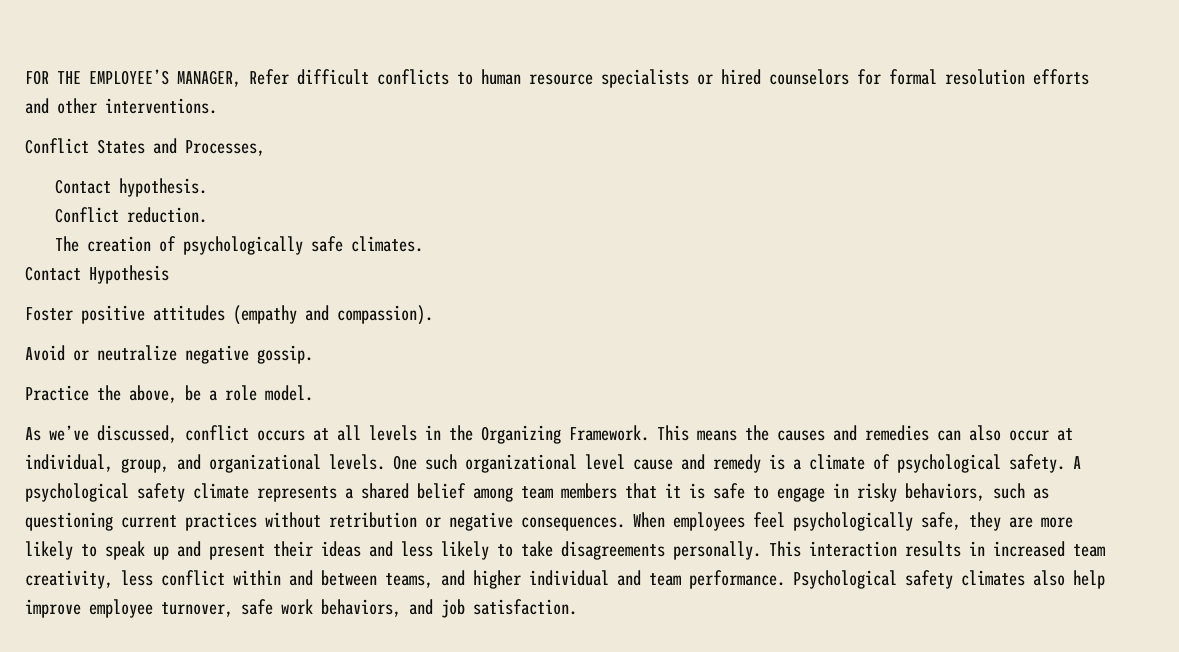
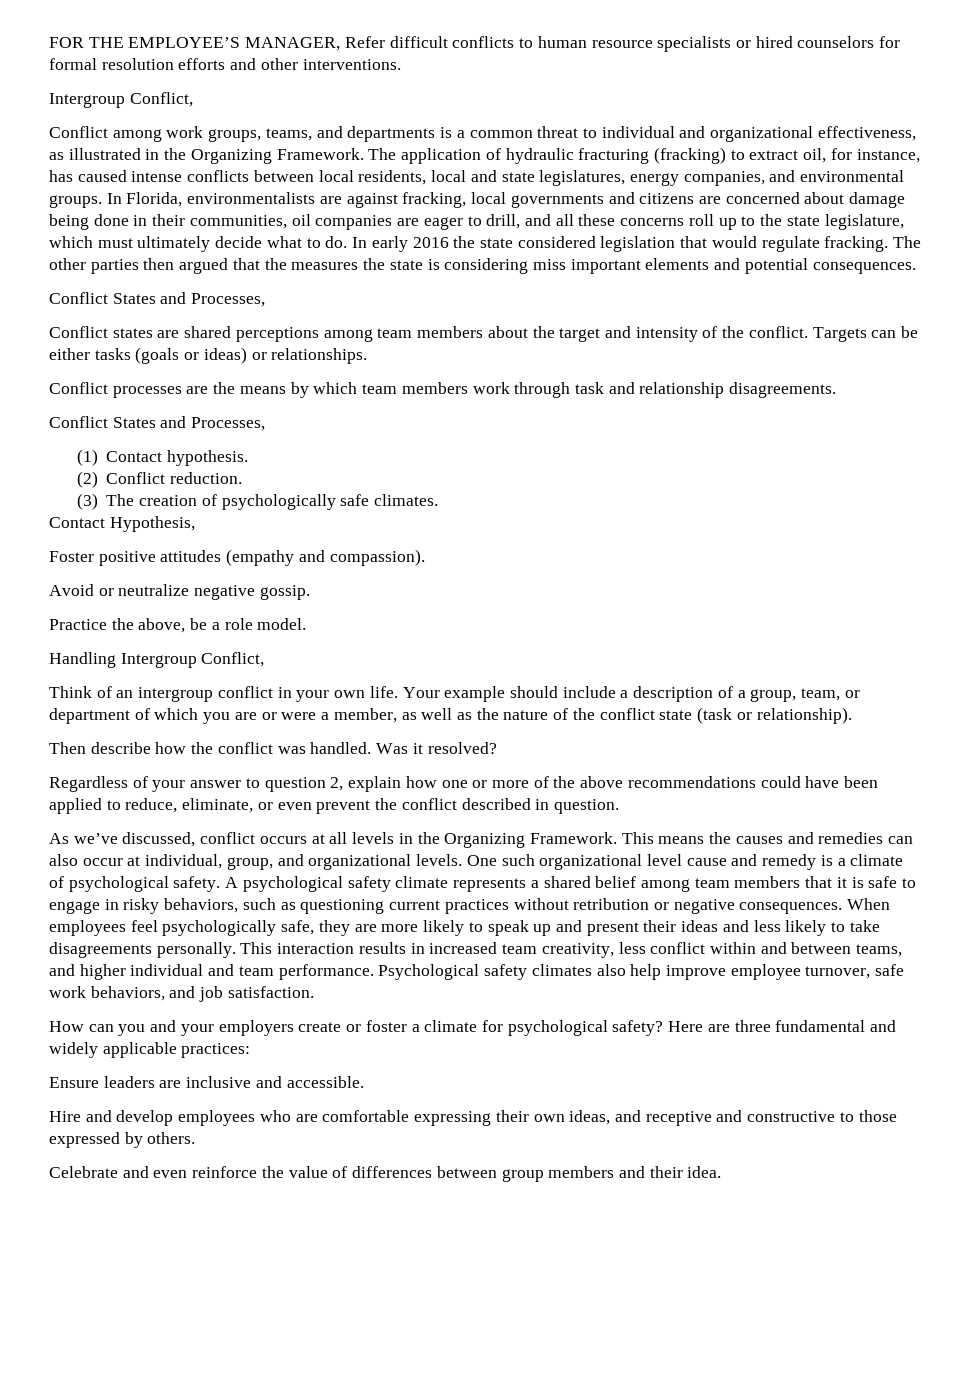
  FOR THE EMPLOYEE’S MANAGER, Refer difficult conflicts to human resource specialists or hired counselors for formal resolution efforts and other interventions.
+ Intergroup Conflict,
+ Conflict among work groups, teams, and departments is a common threat to individual and organizational effectiveness, as illustrated in the Organizing Framework. The application of hydraulic fracturing (fracking) to extract oil, for instance, has caused intense conflicts between local residents, local and state legislatures, energy companies, and environmental groups. In Florida, environmentalists are against fracking, local governments and citizens are concerned about damage being done in their communities, oil companies are eager to drill, and all these concerns roll up to the state legislature, which must ultimately decide what to do. In early 2016 the state considered legislation that would regulate fracking. The other parties then argued that the measures the state is considering miss important elements and potential consequences.
  Conflict States and Processes,
- Contact hypothesis.
+ Conflict states are shared perceptions among team members about the target and intensity of the conflict. Targets can be either tasks (goals or ideas) or relationships.
+ Conflict processes are the means by which team members work through task and relationship disagreements.
+ Conflict States and Processes,
+ (1) Contact hypothesis.
- Conflict reduction.
+ (2) Conflict reduction.
- The creation of psychologically safe climates.
+ (3) The creation of psychologically safe climates.
- Contact Hypothesis
+ Contact Hypothesis,
+ Handling Intergroup Conflict,
+ Think of an intergroup conflict in your own life. Your example should include a description of a group, team, or department of which you are or were a member, as well as the nature of the conflict state (task or relationship).
+ Then describe how the conflict was handled. Was it resolved?
+ Regardless of your answer to question 2, explain how one or more of the above recommendations could have been applied to reduce, eliminate, or even prevent the conflict described in question.
+ How can you and your employers create or foster a climate for psychological safety? Here are three fundamental and widely applicable practices:
+ Ensure leaders are inclusive and accessible.
+ Hire and develop employees who are comfortable expressing their own ideas, and receptive and constructive to those expressed by others.
+ Celebrate and even reinforce the value of differences between group members and their idea.

